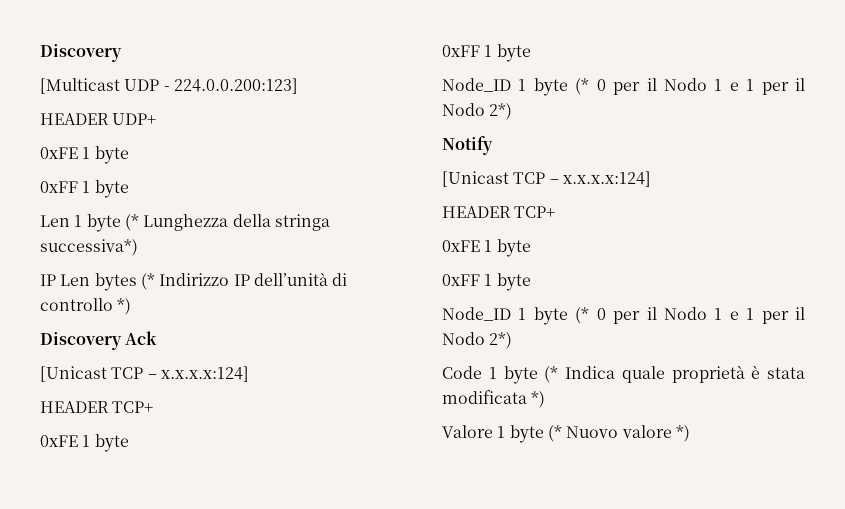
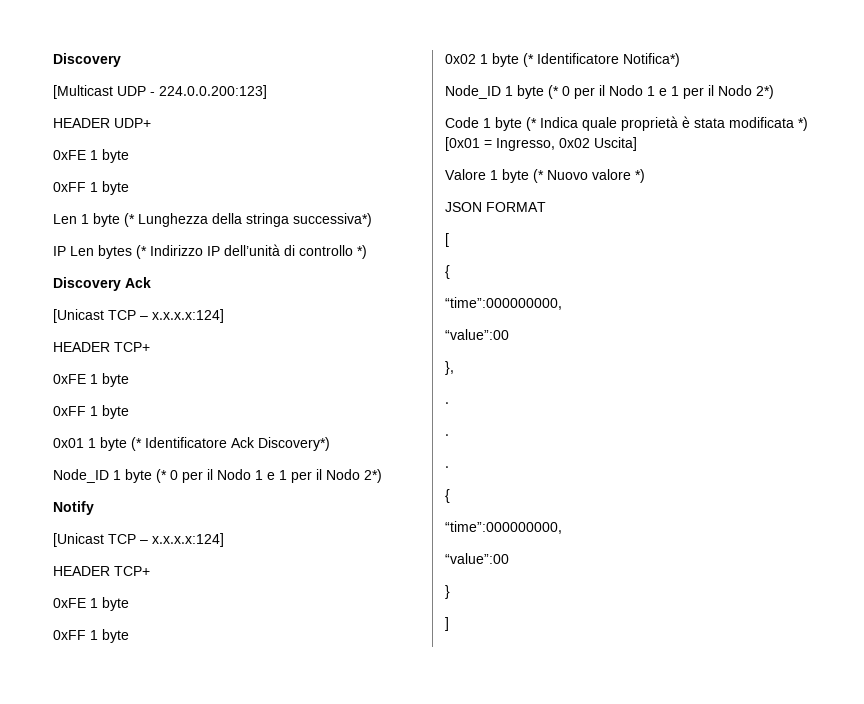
+ 0x01 1 byte (* Identificatore Ack Discovery*)
+ 0x02 1 byte (* Identificatore Notifica*)
- Code 1 byte (* Indica quale proprietà è stata modificata *)
+ Code 1 byte (* Indica quale proprietà è stata modificata *) [0x01 = Ingresso, 0x02 Uscita]
+ JSON FORMAT
+ [
+ {
+ “time”:000000000,
+ “value”:00
+ },
+ .
+ .
+ .
+ {
+ “time”:000000000,
+ “value”:00
+ }
+ ]

